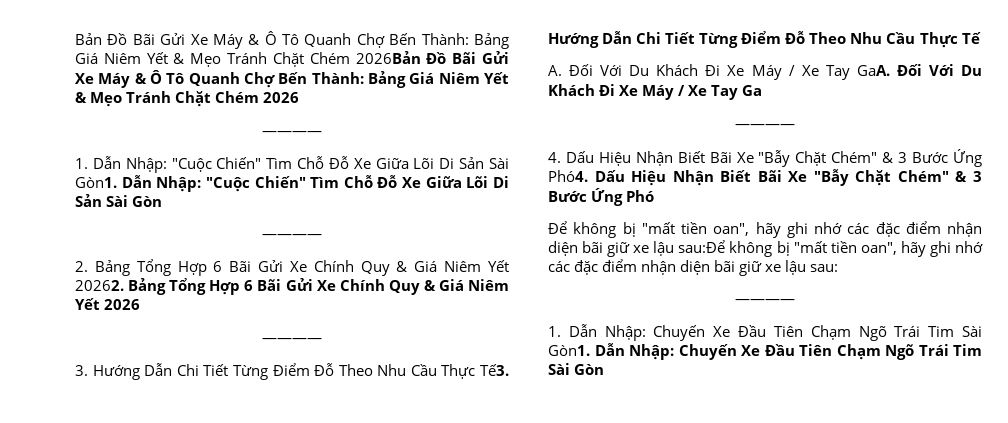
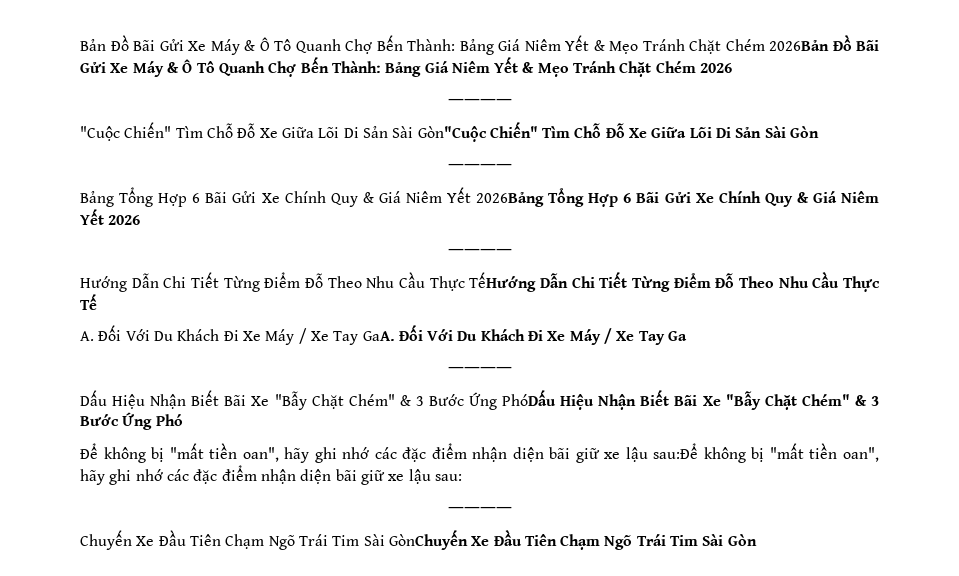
- 1. Dẫn Nhập: "Cuộc Chiến" Tìm Chỗ Đỗ Xe Giữa Lõi Di Sản Sài Gòn1. Dẫn Nhập: "Cuộc Chiến" Tìm Chỗ Đỗ Xe Giữa Lõi Di Sản Sài Gòn
+ "Cuộc Chiến" Tìm Chỗ Đỗ Xe Giữa Lõi Di Sản Sài Gòn"Cuộc Chiến" Tìm Chỗ Đỗ Xe Giữa Lõi Di Sản Sài Gòn
- 2. Bảng Tổng Hợp 6 Bãi Gửi Xe Chính Quy & Giá Niêm Yết 20262. Bảng Tổng Hợp 6 Bãi Gửi Xe Chính Quy & Giá Niêm Yết 2026
+ Bảng Tổng Hợp 6 Bãi Gửi Xe Chính Quy & Giá Niêm Yết 2026Bảng Tổng Hợp 6 Bãi Gửi Xe Chính Quy & Giá Niêm Yết 2026
- 3. Hướng Dẫn Chi Tiết Từng Điểm Đỗ Theo Nhu Cầu Thực Tế3. Hướng Dẫn Chi Tiết Từng Điểm Đỗ Theo Nhu Cầu Thực Tế
+ Hướng Dẫn Chi Tiết Từng Điểm Đỗ Theo Nhu Cầu Thực TếHướng Dẫn Chi Tiết Từng Điểm Đỗ Theo Nhu Cầu Thực Tế
- 4. Dấu Hiệu Nhận Biết Bãi Xe "Bẫy Chặt Chém" & 3 Bước Ứng Phó4. Dấu Hiệu Nhận Biết Bãi Xe "Bẫy Chặt Chém" & 3 Bước Ứng Phó
+ Dấu Hiệu Nhận Biết Bãi Xe "Bẫy Chặt Chém" & 3 Bước Ứng PhóDấu Hiệu Nhận Biết Bãi Xe "Bẫy Chặt Chém" & 3 Bước Ứng Phó
- 1. Dẫn Nhập: Chuyến Xe Đầu Tiên Chạm Ngõ Trái Tim Sài Gòn1. Dẫn Nhập: Chuyến Xe Đầu Tiên Chạm Ngõ Trái Tim Sài Gòn
+ Chuyến Xe Đầu Tiên Chạm Ngõ Trái Tim Sài GònChuyến Xe Đầu Tiên Chạm Ngõ Trái Tim Sài Gòn

